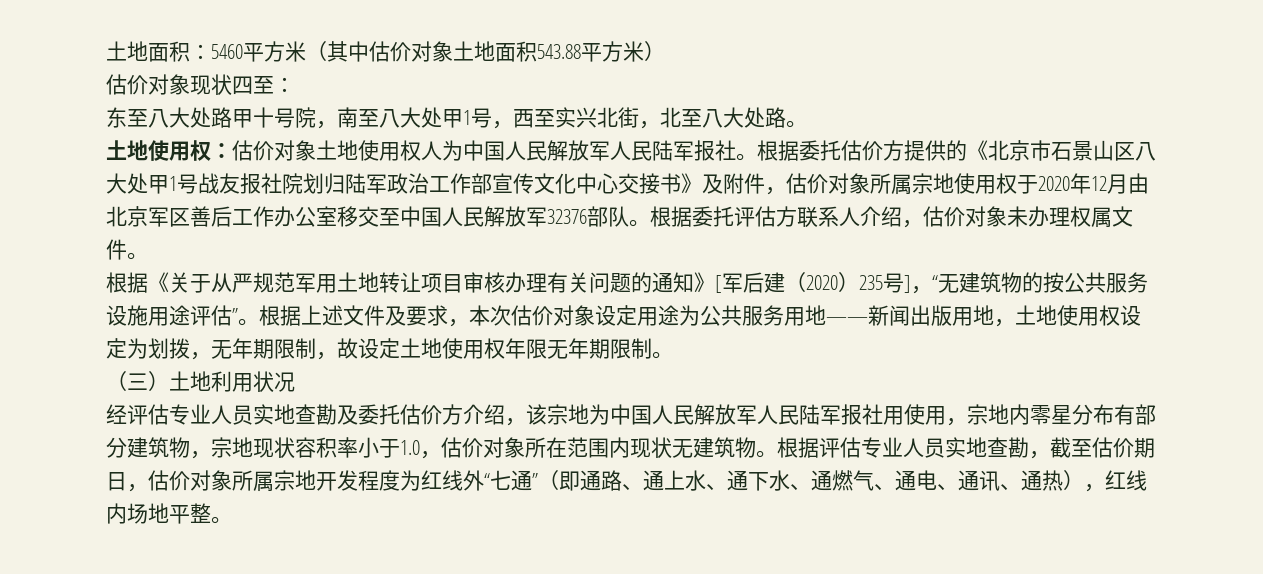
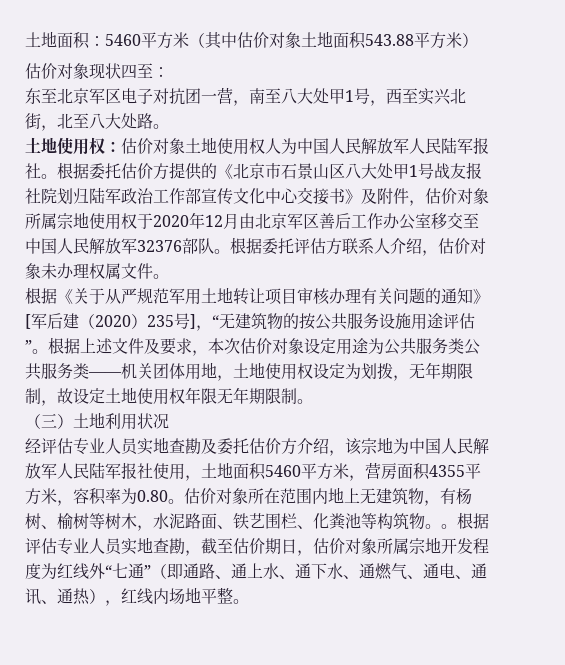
- 东至八大处路甲十号院，南至八大处甲1号，西至实兴北街，北至八大处路。
+ 东至北京军区电子对抗团一营，南至八大处甲1号，西至实兴北街，北至八大处路。
- 根据上述文件及要求，本次估价对象设定用途为公共服务用地——新闻出版用地，土地使用权设定为划拨，无年期限制，故设定土地使用权年限无年期限制。
+ 根据上述文件及要求，本次估价对象设定用途为公共服务类公共服务类——机关团体用地，土地使用权设定为划拨，无年期限制，故设定土地使用权年限无年期限制。
- 经评估专业人员实地查勘及委托估价方介绍，该宗地为中国人民解放军人民陆军报社用使用，宗地内零星分布有部分建筑物，宗地现状容积率小于1.0，估价对象所在范围内现状无建筑物。
+ 经评估专业人员实地查勘及委托估价方介绍，该宗地为中国人民解放军人民陆军报社使用，土地面积5460平方米，营房面积4355平方米，容积率为0.80。估价对象所在范围内地上无建筑物，有杨树、榆树等树木，水泥路面、铁艺围栏、化粪池等构筑物。。

